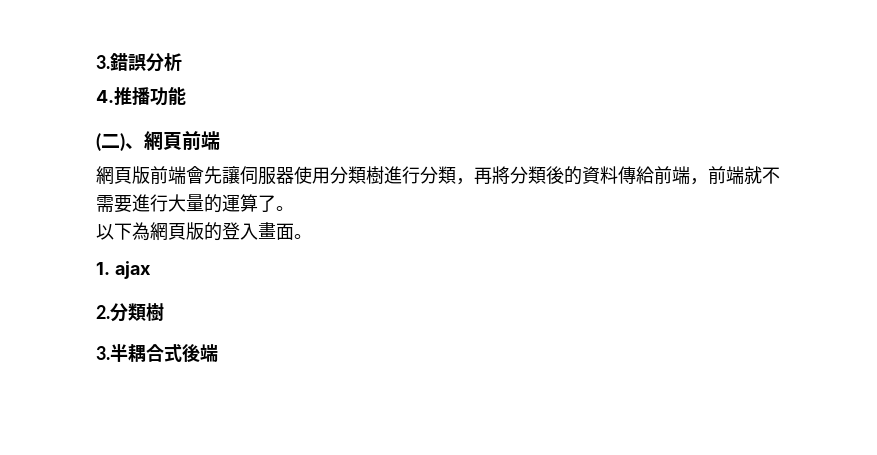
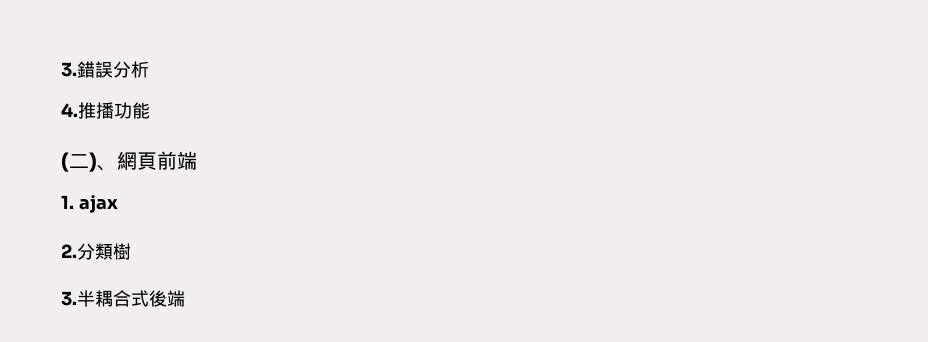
- 網頁版前端會先讓伺服器使用分類樹進行分類，再將分類後的資料傳給前端，前端就不需要進行大量的運算了。
- 以下為網頁版的登入畫面。

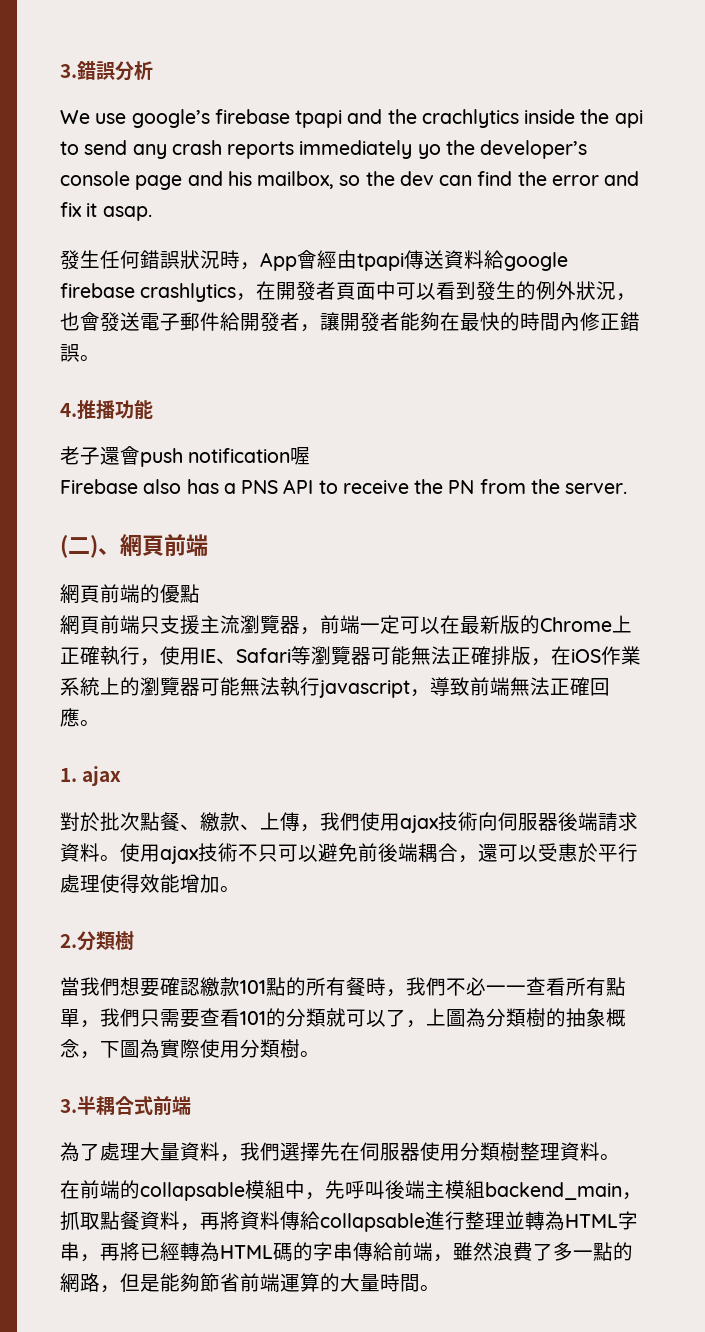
+ We use google’s firebase tpapi and the crachlytics inside the api to send any crash reports immediately yo the developer’s console page and his mailbox, so the dev can find the error and fix it asap.
+ 發生任何錯誤狀況時，App會經由tpapi傳送資料給google firebase crashlytics，在開發者頁面中可以看到發生的例外狀況，也會發送電子郵件給開發者，讓開發者能夠在最快的時間內修正錯誤。
  4.推播功能
+ 老子還會push notification喔
+ Firebase also has a PNS API to receive the PN from the server.
+ 網頁前端的優點
+ 網頁前端只支援主流瀏覽器，前端一定可以在最新版的Chrome上正確執行，使用IE、Safari等瀏覽器可能無法正確排版，在iOS作業系統上的瀏覽器可能無法執行javascript，導致前端無法正確回應。
  1. ajax
+ 對於批次點餐、繳款、上傳，我們使用ajax技術向伺服器後端請求資料。使用ajax技術不只可以避免前後端耦合，還可以受惠於平行處理使得效能增加。
  2.分類樹
- 3.半耦合式後端
+ 當我們想要確認繳款101點的所有餐時，我們不必一一查看所有點單，我們只需要查看101的分類就可以了，上圖為分類樹的抽象概念，下圖為實際使用分類樹。
+ 3.半耦合式前端
+ 為了處理大量資料，我們選擇先在伺服器使用分類樹整理資料。
+ 在前端的collapsable模組中，先呼叫後端主模組backend_main，抓取點餐資料，再將資料傳給collapsable進行整理並轉為HTML字串，再將已經轉為HTML碼的字串傳給前端，雖然浪費了多一點的網路，但是能夠節省前端運算的大量時間。

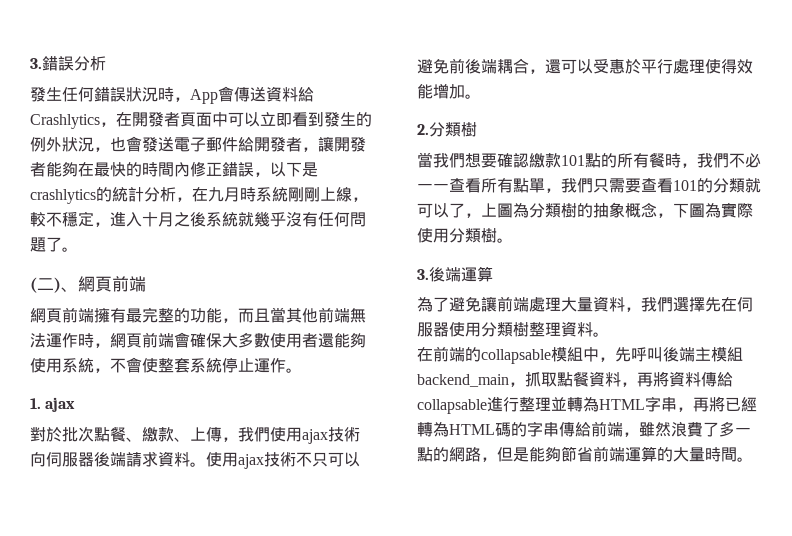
- We use google’s firebase tpapi and the crachlytics inside the api to send any crash reports immediately yo the developer’s console page and his mailbox, so the dev can find the error and fix it asap.
- 發生任何錯誤狀況時，App會經由tpapi傳送資料給google firebase crashlytics，在開發者頁面中可以看到發生的例外狀況，也會發送電子郵件給開發者，讓開發者能夠在最快的時間內修正錯誤。
- 4.推播功能
- 老子還會push notification喔
- Firebase also has a PNS API to receive the PN from the server.
+ 發生任何錯誤狀況時，App會傳送資料給Crashlytics，在開發者頁面中可以立即看到發生的例外狀況，也會發送電子郵件給開發者，讓開發者能夠在最快的時間內修正錯誤，以下是crashlytics的統計分析，在九月時系統剛剛上線，較不穩定，進入十月之後系統就幾乎沒有任何問題了。
- 網頁前端的優點
- 網頁前端只支援主流瀏覽器，前端一定可以在最新版的Chrome上正確執行，使用IE、Safari等瀏覽器可能無法正確排版，在iOS作業系統上的瀏覽器可能無法執行javascript，導致前端無法正確回應。
+ 網頁前端擁有最完整的功能，而且當其他前端無法運作時，網頁前端會確保大多數使用者還能夠使用系統，不會使整套系統停止運作。
- 3.半耦合式前端
+ 3.後端運算
- 為了處理大量資料，我們選擇先在伺服器使用分類樹整理資料。
+ 為了避免讓前端處理大量資料，我們選擇先在伺服器使用分類樹整理資料。

